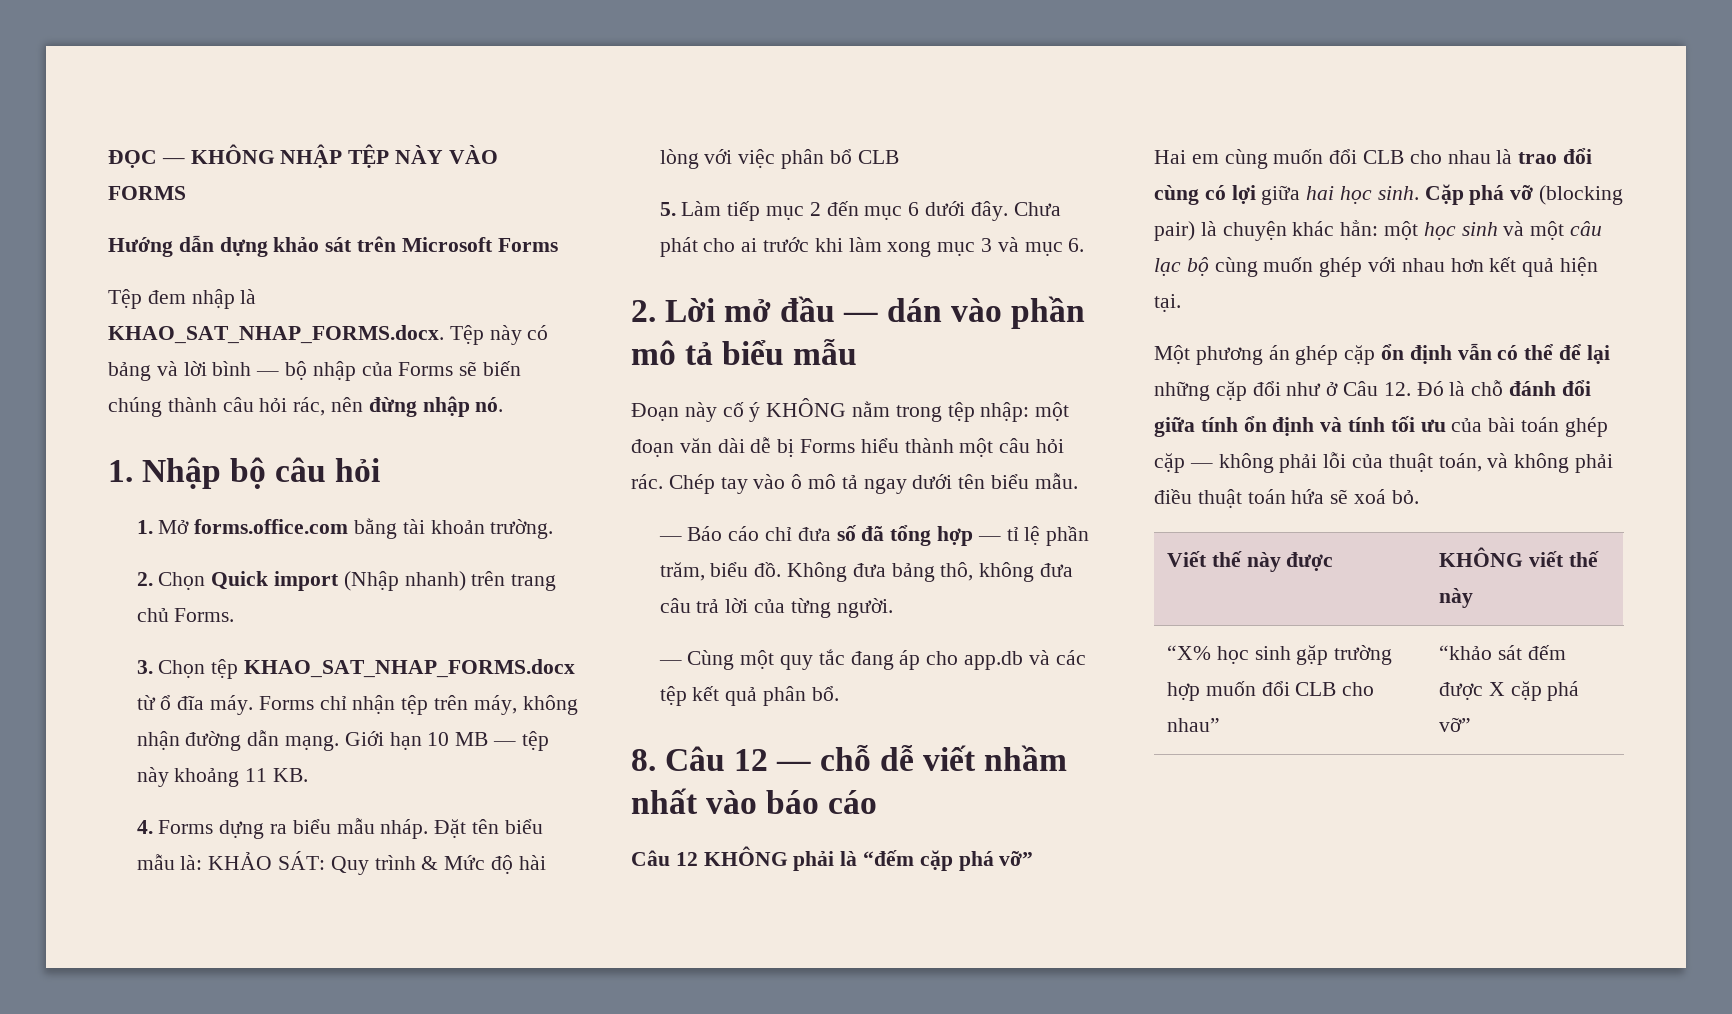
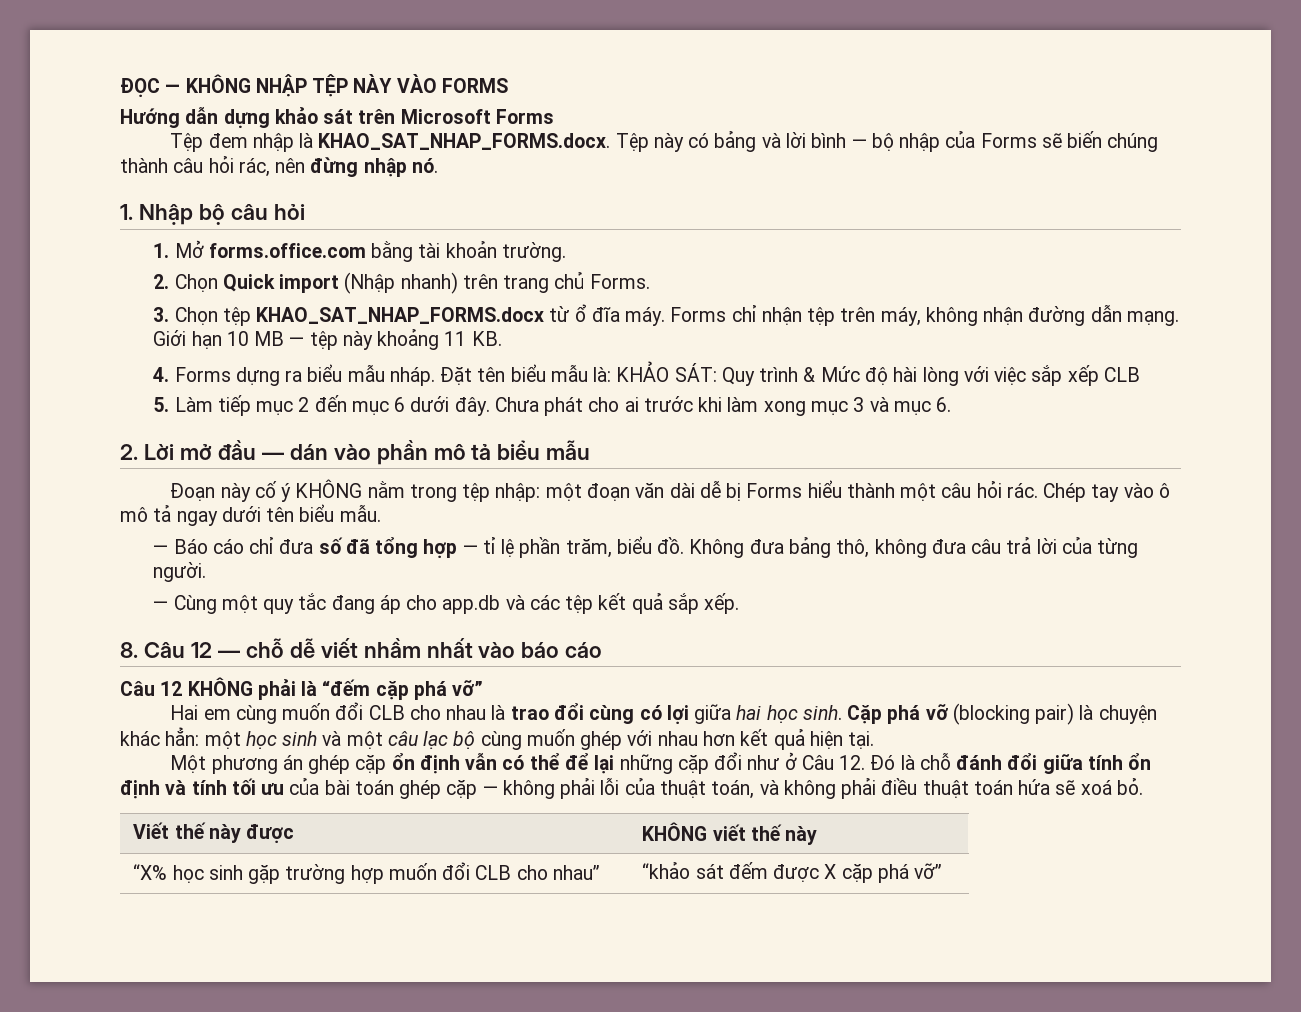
- Đặt tên biểu mẫu là: KHẢO SÁT: Quy trình & Mức độ hài lòng với việc phân bổ CLB
+ Đặt tên biểu mẫu là: KHẢO SÁT: Quy trình & Mức độ hài lòng với việc sắp xếp CLB
- — Cùng một quy tắc đang áp cho app.db và các tệp kết quả phân bổ.
+ — Cùng một quy tắc đang áp cho app.db và các tệp kết quả sắp xếp.

